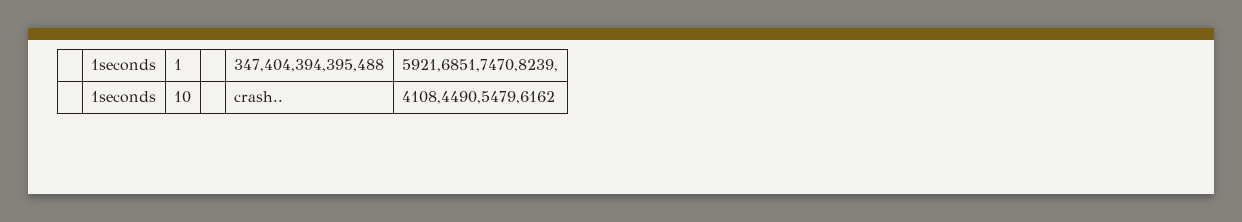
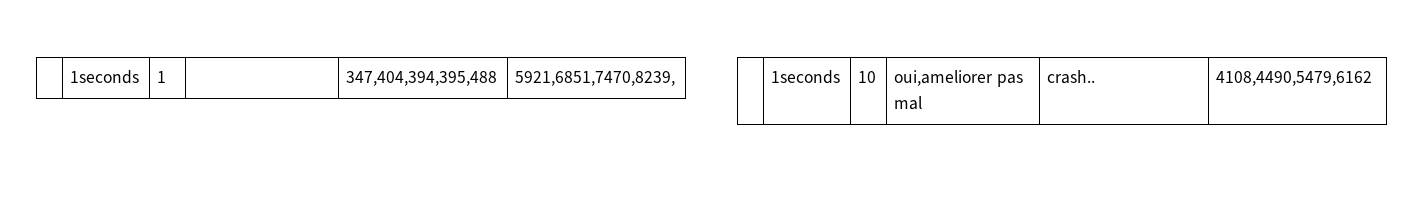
- | 1seconds | 10 | | crash.. | 4108,4490,5479,6162
+ | 1seconds | 10 | oui,ameliorer pas mal | crash.. | 4108,4490,5479,6162

